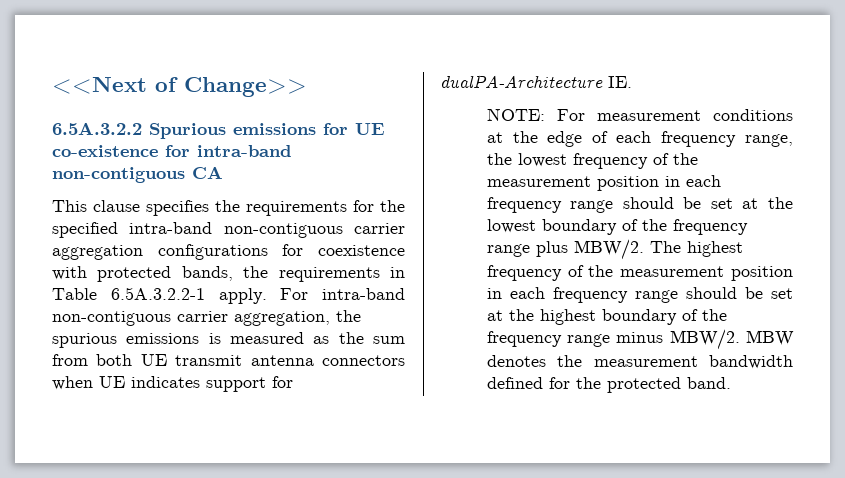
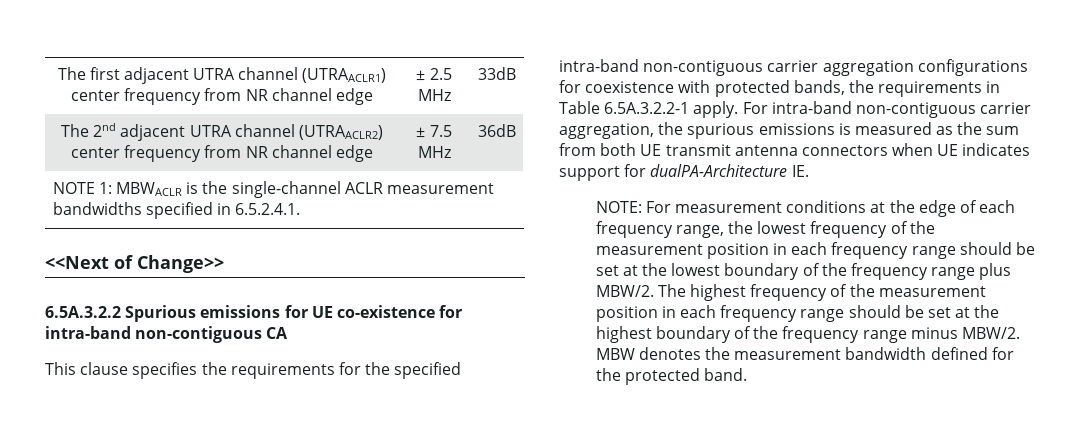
+ The first adjacent UTRA channel (UTRAACLR1) center frequency from NR channel edge | ± 2.5 MHz | 33dB
+ The 2nd adjacent UTRA channel (UTRAACLR2) center frequency from NR channel edge | ± 7.5 MHz | 36dB
+ NOTE 1: MBWACLR is the single-channel ACLR measurement bandwidths specified in 6.5.2.4.1.

